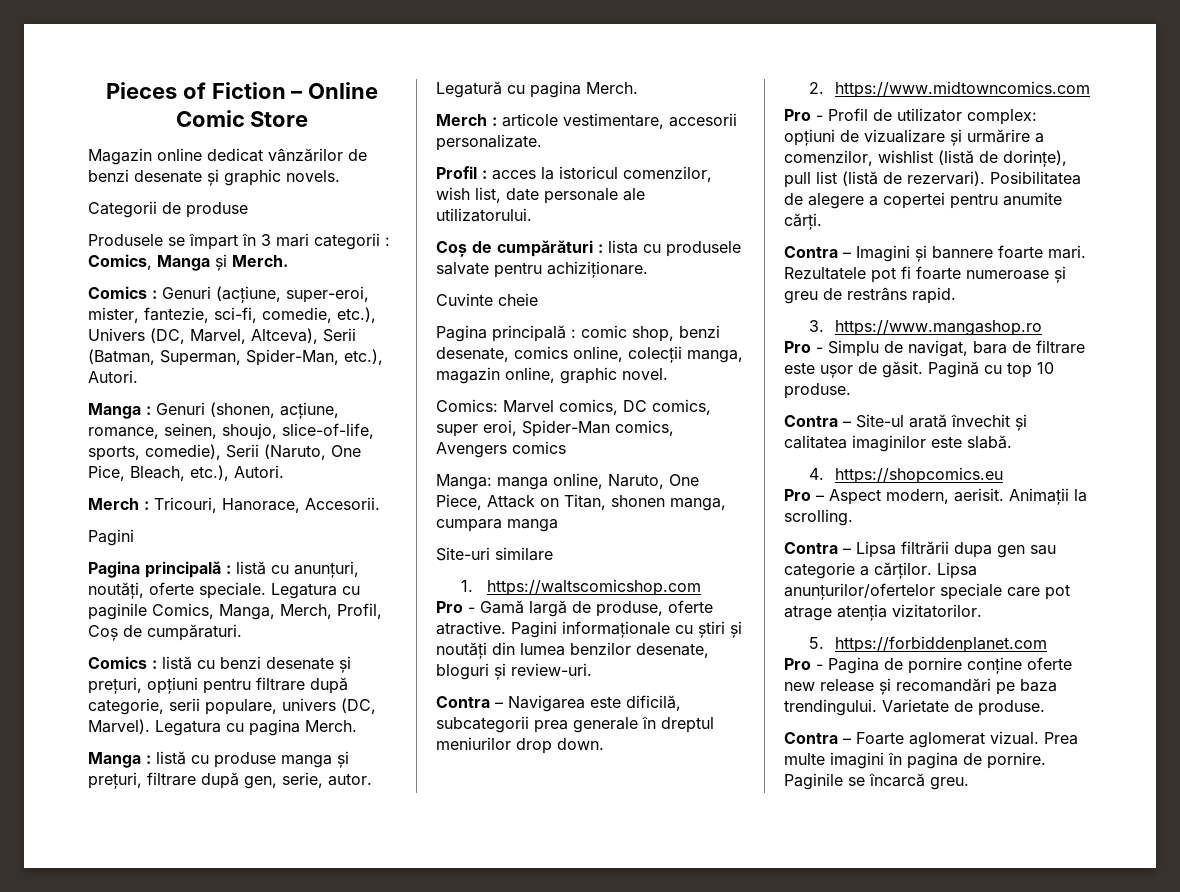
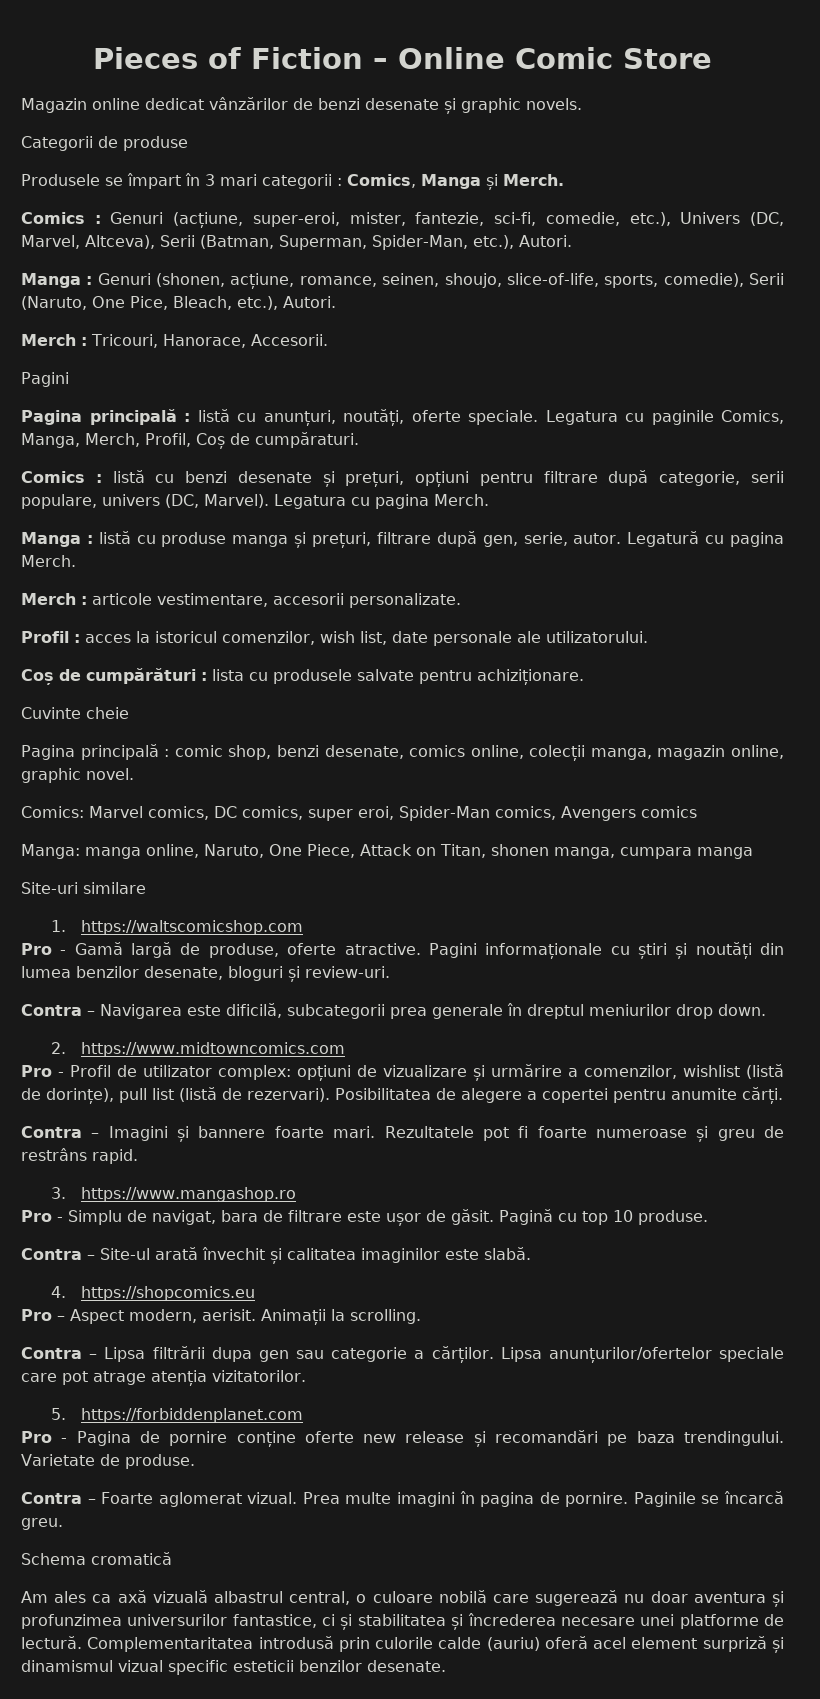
+ Schema cromatică
+ Am ales ca axă vizuală albastrul central, o culoare nobilă care sugerează nu doar aventura și profunzimea universurilor fantastice, ci și stabilitatea și încrederea necesare unei platforme de lectură. Complementaritatea introdusă prin culorile calde (auriu) oferă acel element surpriză și dinamismul vizual specific esteticii benzilor desenate.

